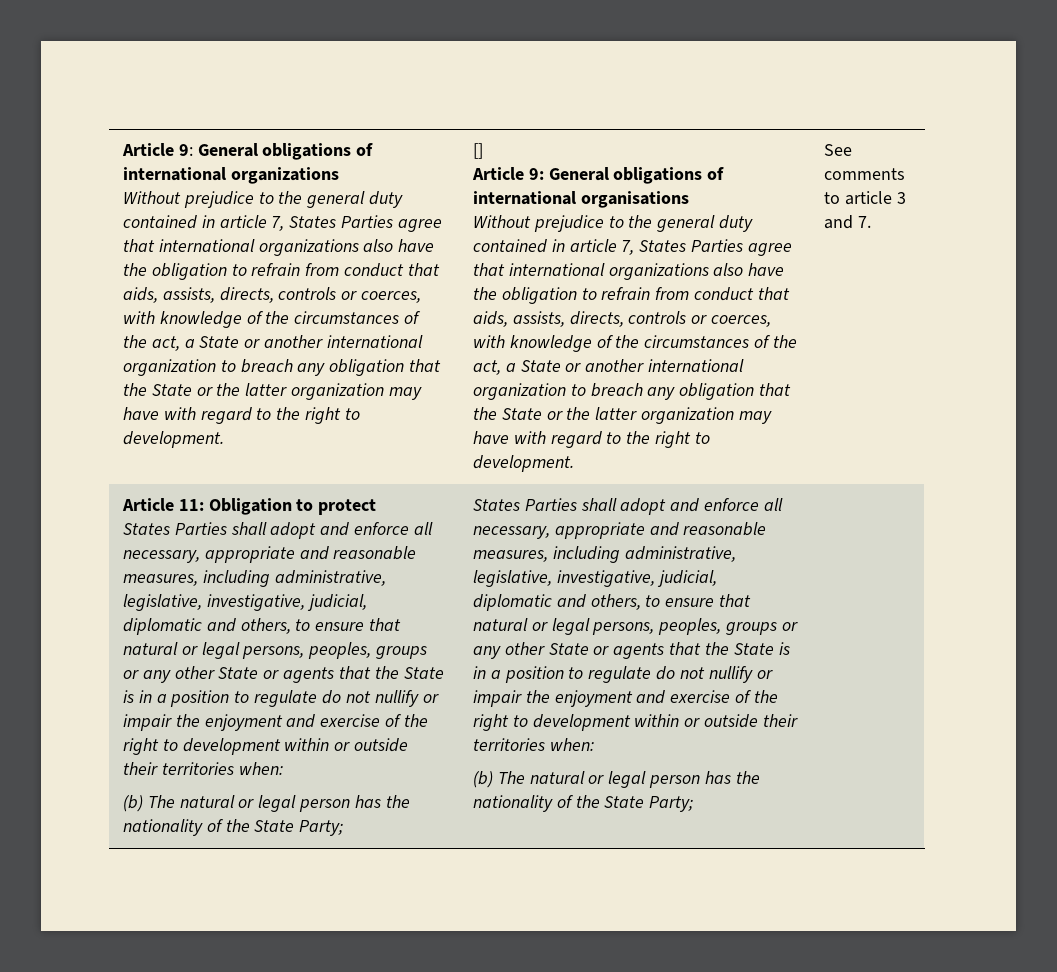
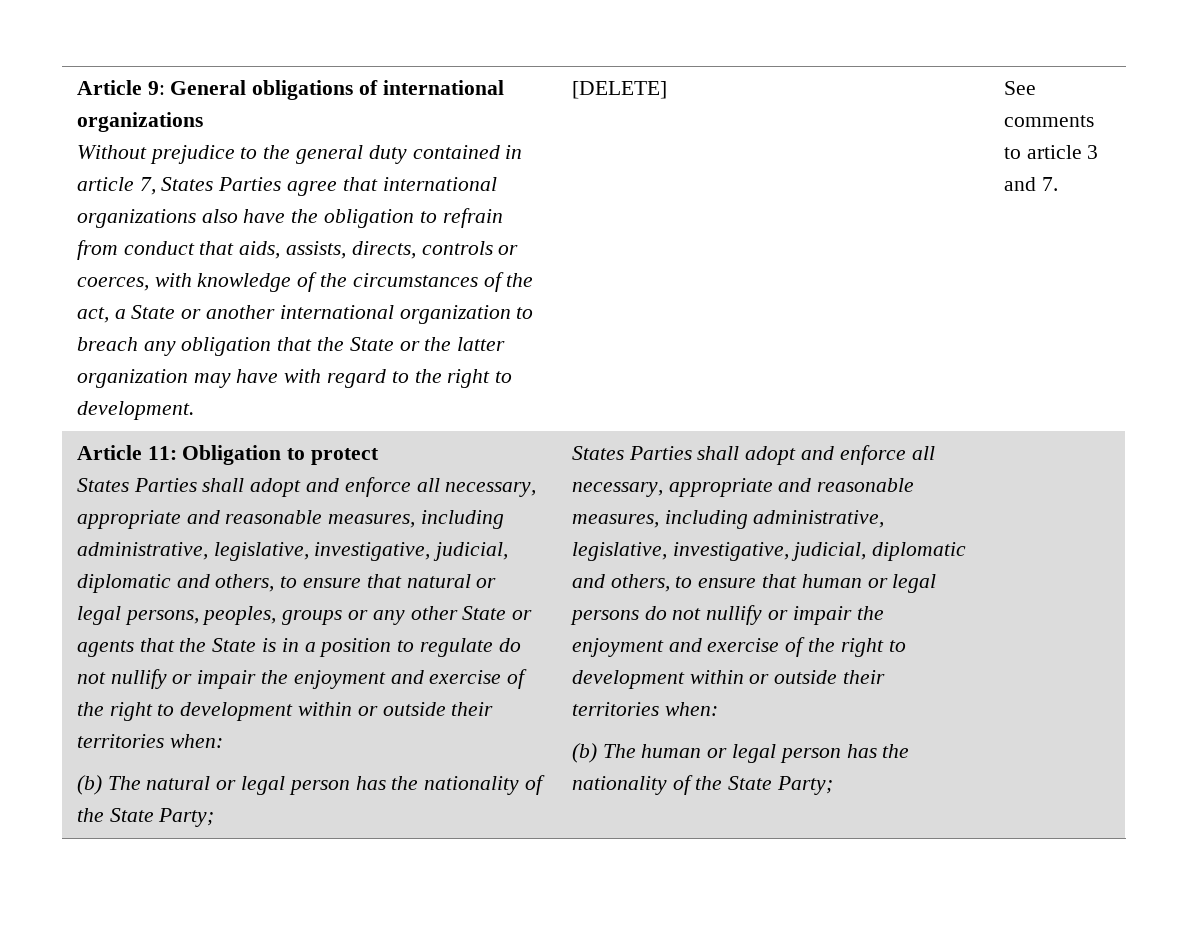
- []
- Article 9: General obligations of international organisations
- Without prejudice to the general duty contained in article 7, States Parties agree that international organizations also have the obligation to refrain from conduct that aids, assists, directs, controls or coerces, with knowledge of the circumstances of the act, a State or another international organization to breach any obligation that the State or the latter organization may have with regard to the right to development.
+ [DELETE]
- (b) The natural or legal person has the nationality of the State Party; | States Parties shall adopt and enforce all necessary, appropriate and reasonable measures, including administrative, legislative, investigative, judicial, diplomatic and others, to ensure that natural or legal persons, peoples, groups or any other State or agents that the State is in a position to regulate do not nullify or impair the enjoyment and exercise of the right to development within or outside their territories when:
- (b) The natural or legal person has the nationality of the State Party;
+ (b) The natural or legal person has the nationality of the State Party; | States Parties shall adopt and enforce all necessary, appropriate and reasonable measures, including administrative, legislative, investigative, judicial, diplomatic and others, to ensure that human or legal persons do not nullify or impair the enjoyment and exercise of the right to development within or outside their territories when:
+ (b) The human or legal person has the nationality of the State Party;

